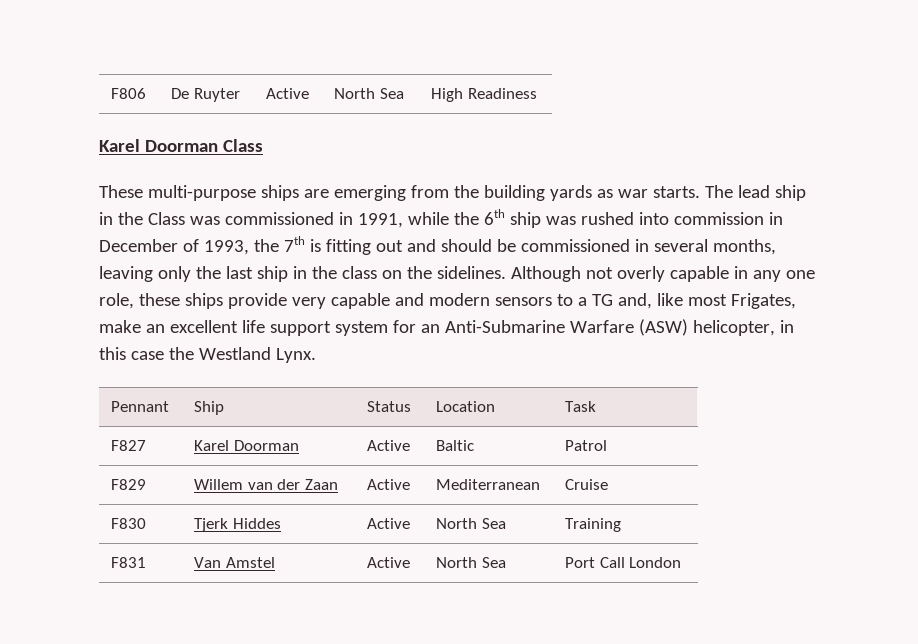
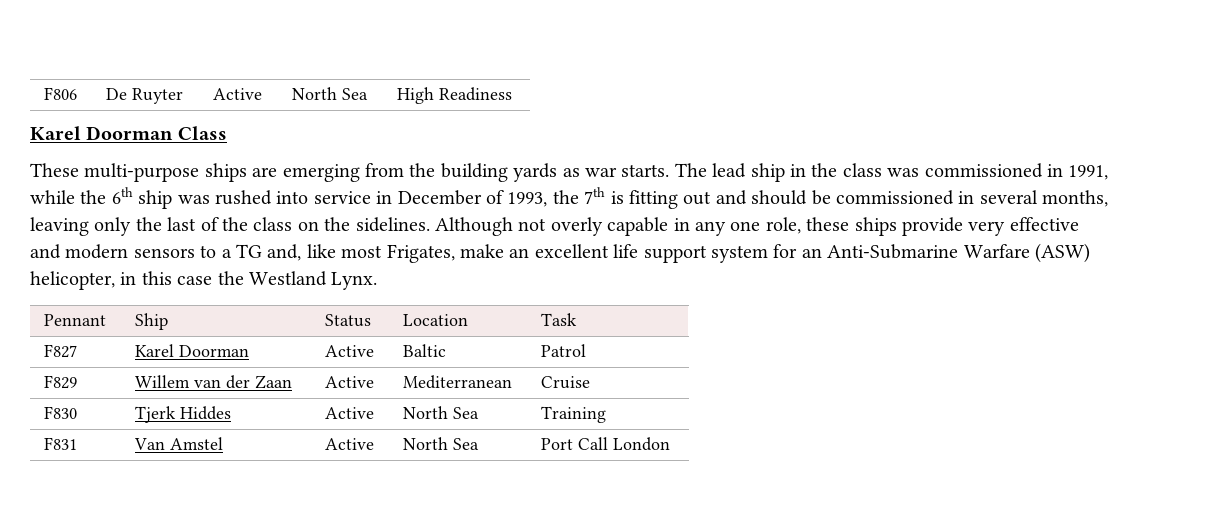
- The lead ship in the Class was commissioned in 1991, while the 6th ship was rushed into commission in December of 1993, the 7th is fitting out and should be commissioned in several months, leaving only the last ship in the class on the sidelines.
+ The lead ship in the class was commissioned in 1991, while the 6th ship was rushed into service in December of 1993, the 7th is fitting out and should be commissioned in several months, leaving only the last of the class on the sidelines.
- Although not overly capable in any one role, these ships provide very capable and modern sensors to a TG and, like most Frigates, make an excellent life support system for an Anti-Submarine Warfare (ASW) helicopter, in this case the Westland Lynx.
+ Although not overly capable in any one role, these ships provide very effective and modern sensors to a TG and, like most Frigates, make an excellent life support system for an Anti-Submarine Warfare (ASW) helicopter, in this case the Westland Lynx.

